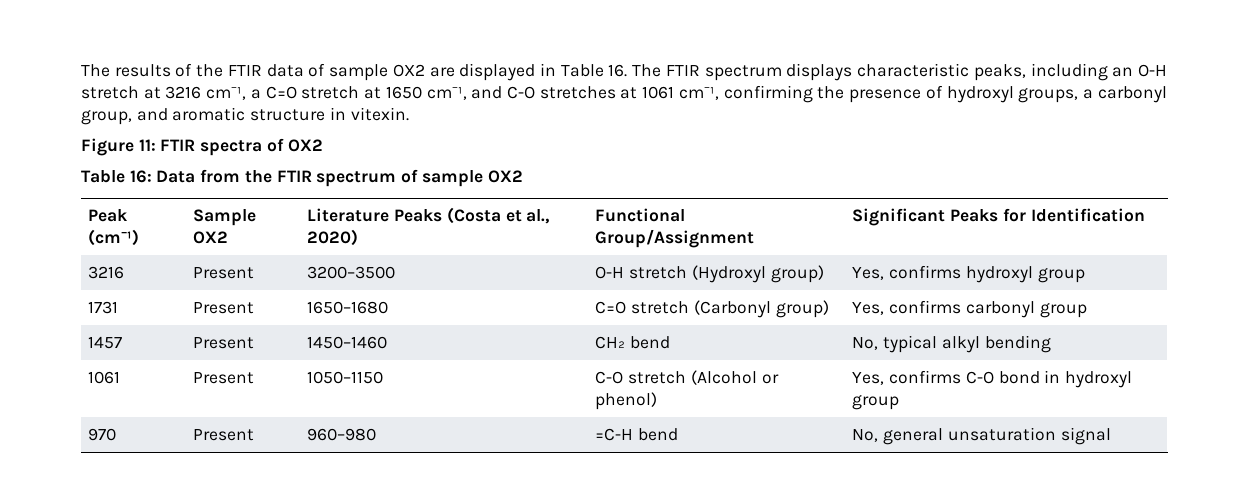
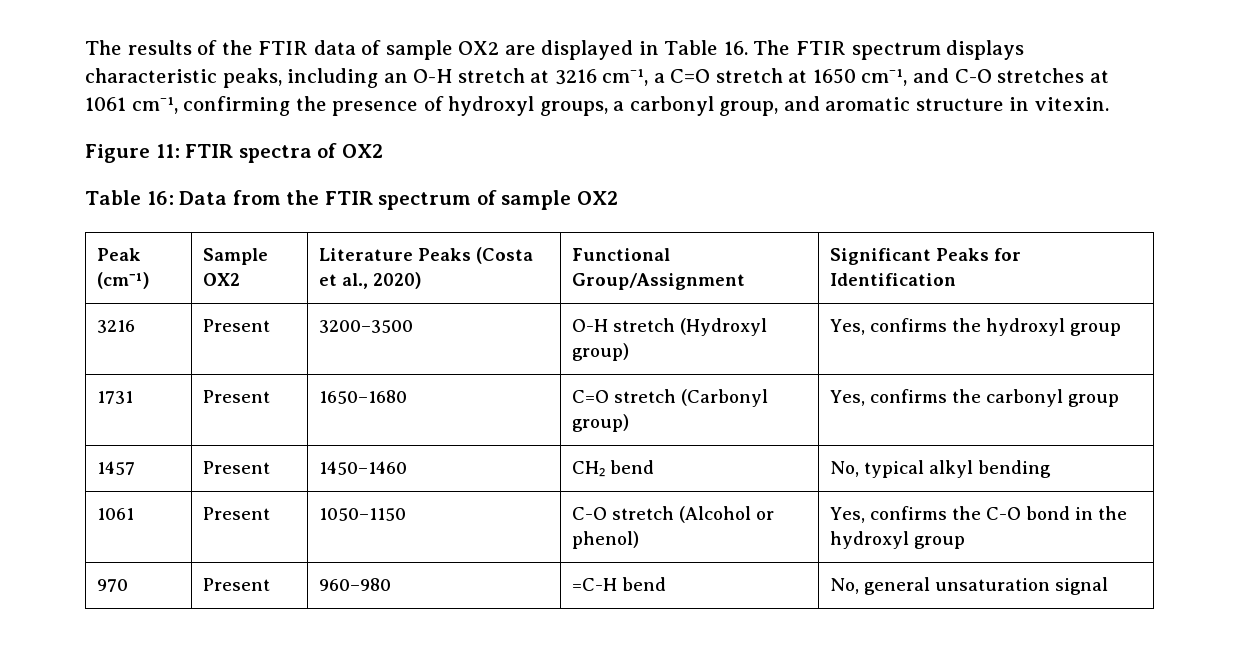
- 3216 | Present | 3200–3500 | O-H stretch (Hydroxyl group) | Yes, confirms hydroxyl group
+ 3216 | Present | 3200–3500 | O-H stretch (Hydroxyl group) | Yes, confirms the hydroxyl group
- 1731 | Present | 1650–1680 | C=O stretch (Carbonyl group) | Yes, confirms carbonyl group
+ 1731 | Present | 1650–1680 | C=O stretch (Carbonyl group) | Yes, confirms the carbonyl group
- 1061 | Present | 1050–1150 | C-O stretch (Alcohol or phenol) | Yes, confirms C-O bond in hydroxyl group
+ 1061 | Present | 1050–1150 | C-O stretch (Alcohol or phenol) | Yes, confirms the C-O bond in the hydroxyl group

